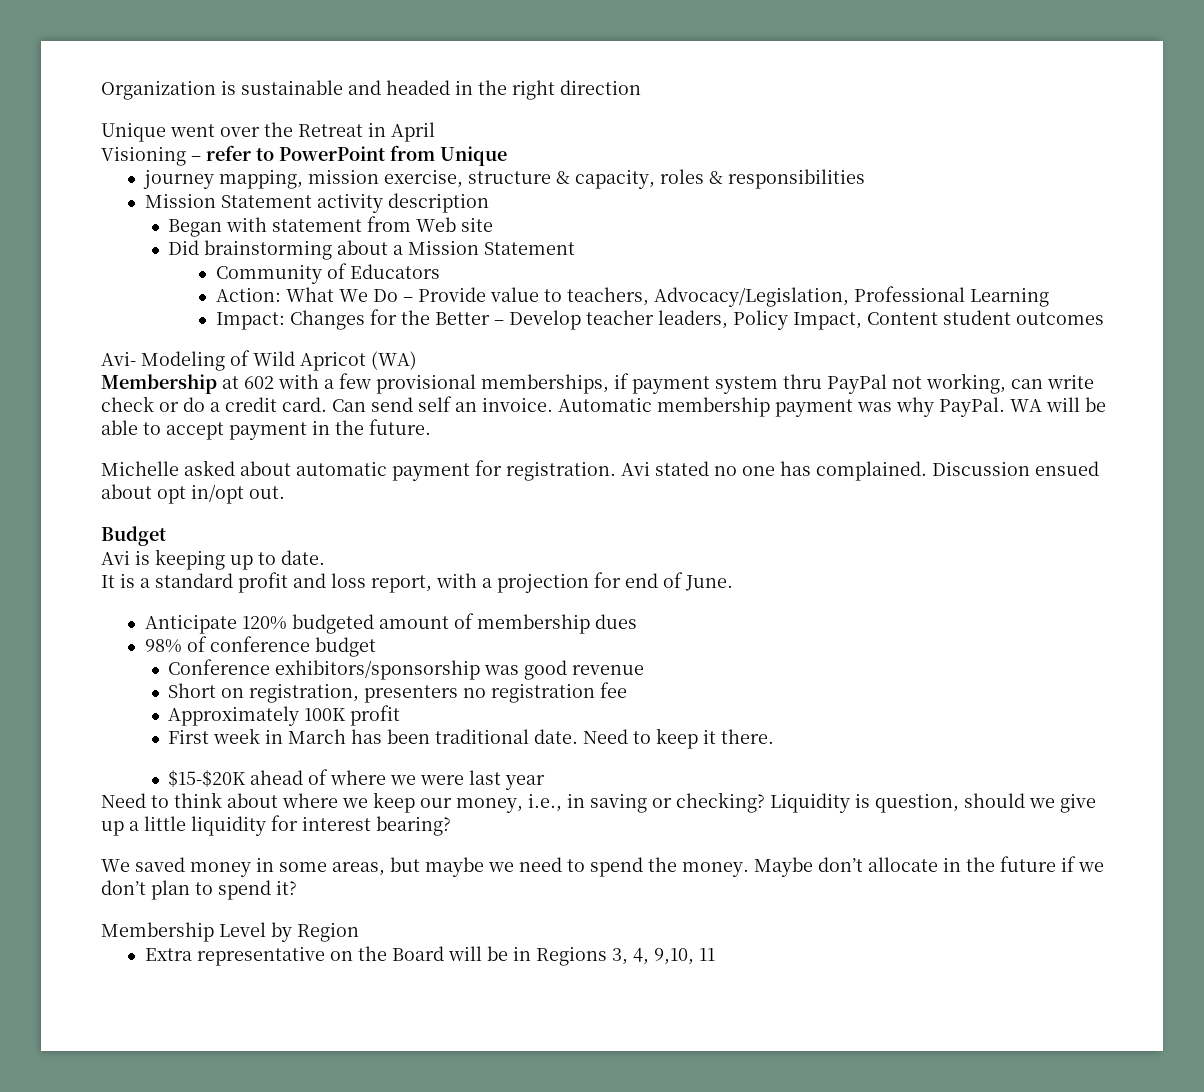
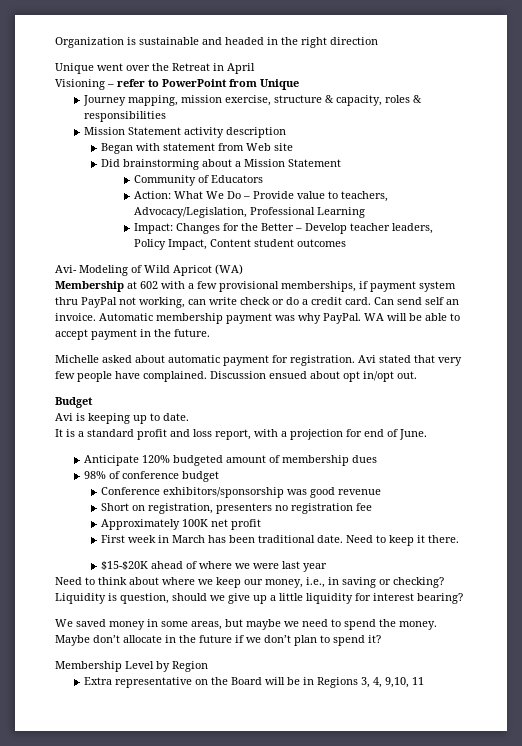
- journey mapping, mission exercise, structure & capacity, roles & responsibilities
+ Journey mapping, mission exercise, structure & capacity, roles & responsibilities
- Avi stated no one has complained.
+ Avi stated that very few people have complained.
- Approximately 100K profit
+ Approximately 100K net profit

